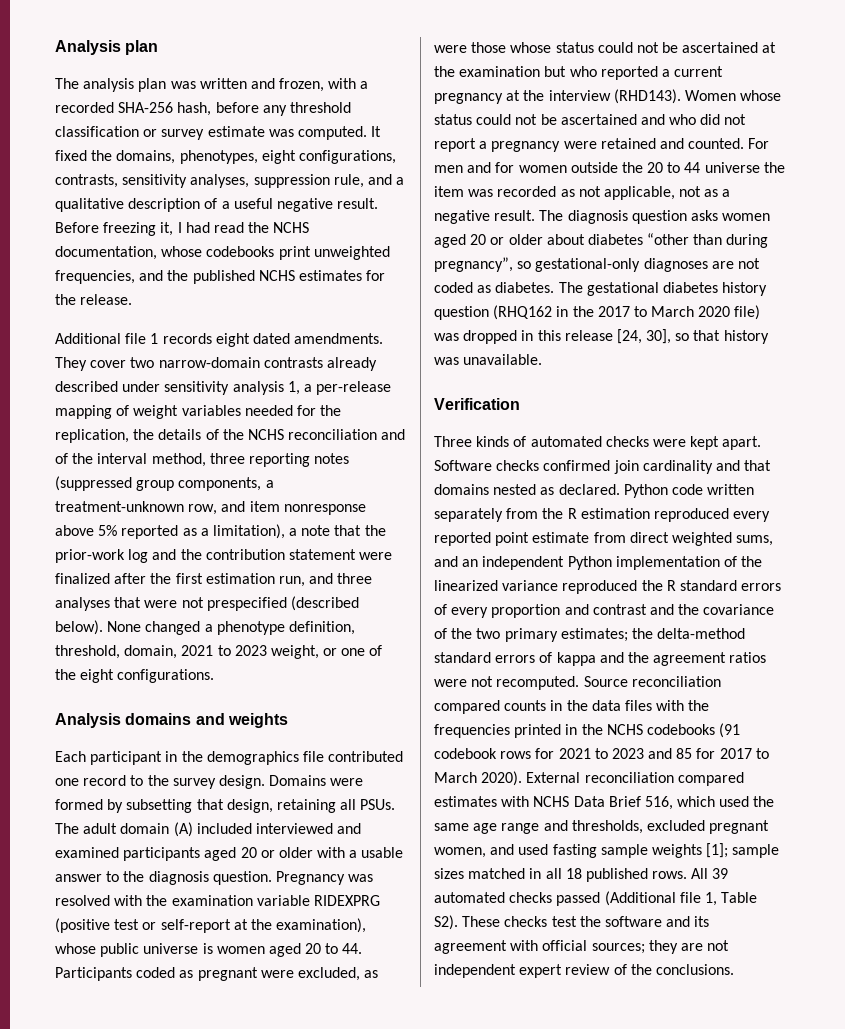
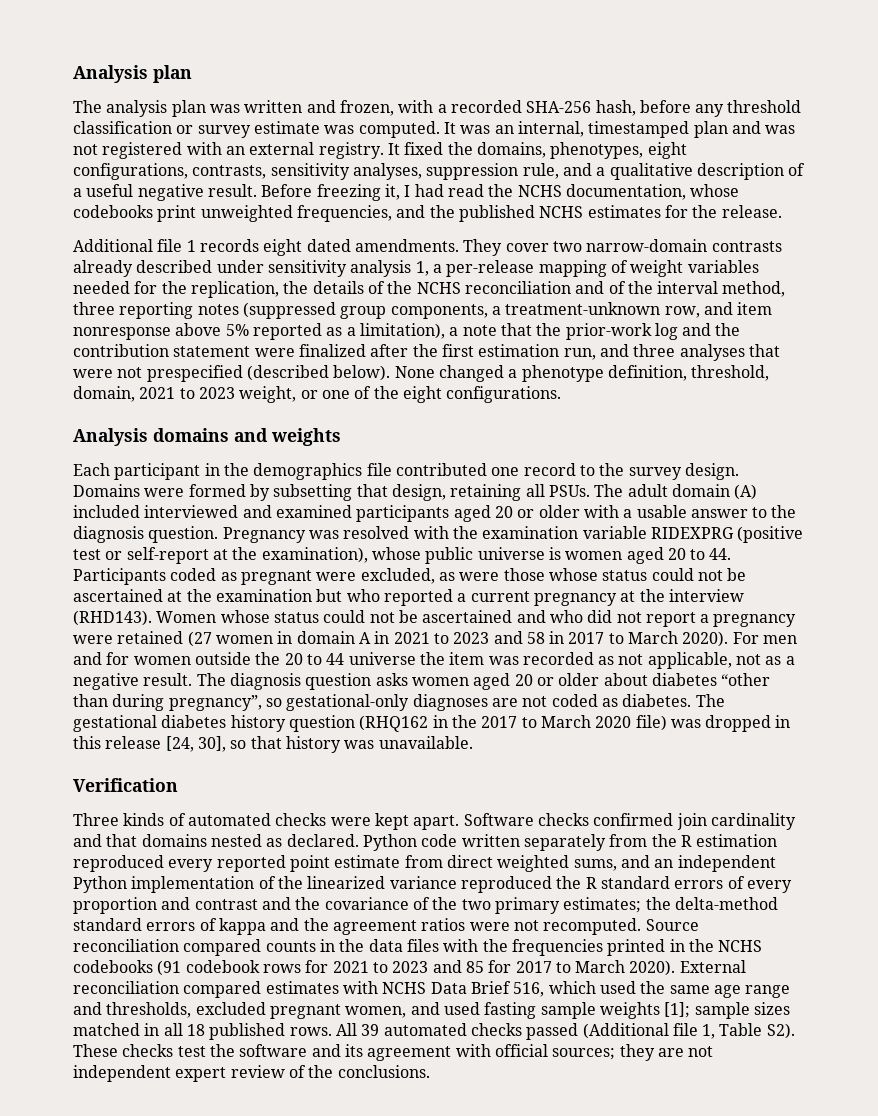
- It fixed the domains, phenotypes, eight configurations, contrasts, sensitivity analyses, suppression rule, and a qualitative description of a useful negative result.
+ It was an internal, timestamped plan and was not registered with an external registry. It fixed the domains, phenotypes, eight configurations, contrasts, sensitivity analyses, suppression rule, and a qualitative description of a useful negative result.
- Women whose status could not be ascertained and who did not report a pregnancy were retained and counted.
+ Women whose status could not be ascertained and who did not report a pregnancy were retained (27 women in domain A in 2021 to 2023 and 58 in 2017 to March 2020).

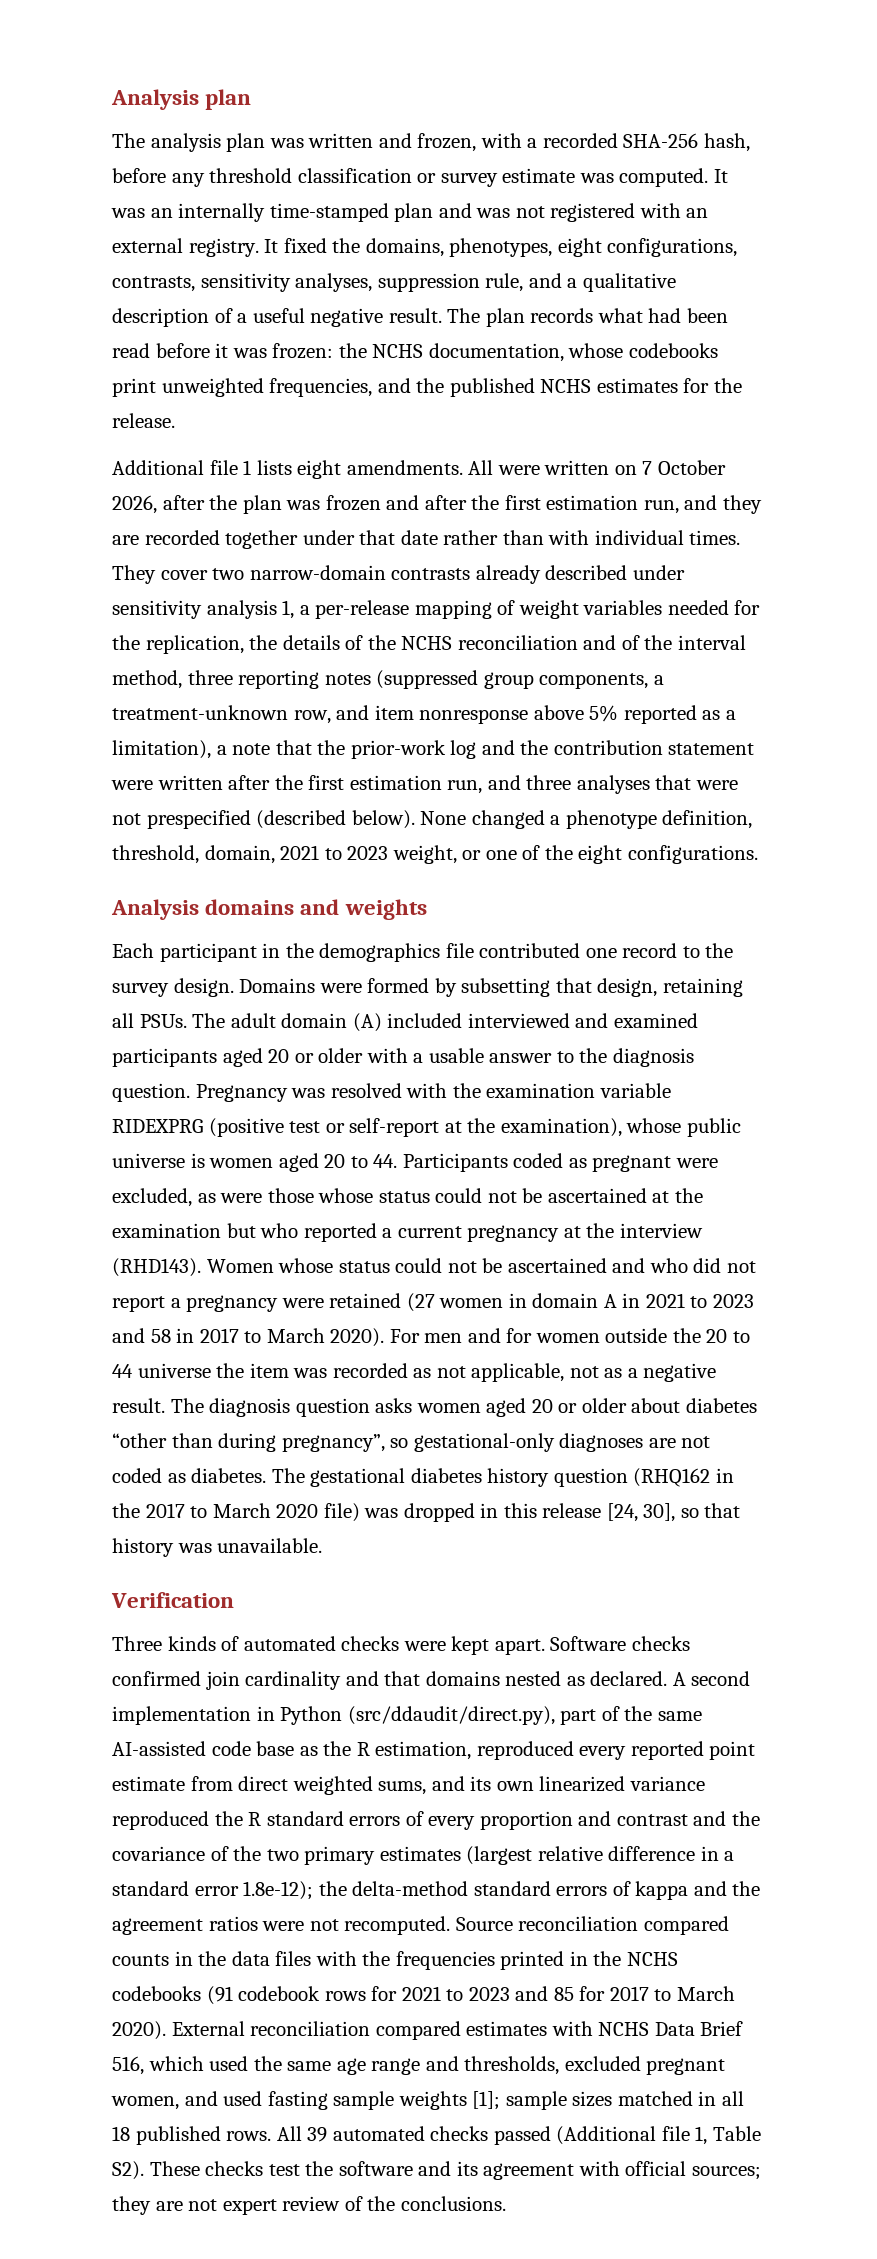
- It was an internal, timestamped plan and was not registered with an external registry.
+ It was an internally time-stamped plan and was not registered with an external registry.
- Before freezing it, I had read the NCHS documentation, whose codebooks print unweighted frequencies, and the published NCHS estimates for the release.
+ The plan records what had been read before it was frozen: the NCHS documentation, whose codebooks print unweighted frequencies, and the published NCHS estimates for the release.
- Additional file 1 records eight dated amendments.
+ Additional file 1 lists eight amendments. All were written on 7 October 2026, after the plan was frozen and after the first estimation run, and they are recorded together under that date rather than with individual times.
- They cover two narrow-domain contrasts already described under sensitivity analysis 1, a per-release mapping of weight variables needed for the replication, the details of the NCHS reconciliation and of the interval method, three reporting notes (suppressed group components, a treatment-unknown row, and item nonresponse above 5% reported as a limitation), a note that the prior-work log and the contribution statement were finalized after the first estimation run, and three analyses that were not prespecified (described below).
+ They cover two narrow-domain contrasts already described under sensitivity analysis 1, a per-release mapping of weight variables needed for the replication, the details of the NCHS reconciliation and of the interval method, three reporting notes (suppressed group components, a treatment-unknown row, and item nonresponse above 5% reported as a limitation), a note that the prior-work log and the contribution statement were written after the first estimation run, and three analyses that were not prespecified (described below).
- Python code written separately from the R estimation reproduced every reported point estimate from direct weighted sums, and an independent Python implementation of the linearized variance reproduced the R standard errors of every proportion and contrast and the covariance of the two primary estimates; the delta-method standard errors of kappa and the agreement ratios were not recomputed.
+ A second implementation in Python (src/ddaudit/direct.py), part of the same AI-assisted code base as the R estimation, reproduced every reported point estimate from direct weighted sums, and its own linearized variance reproduced the R standard errors of every proportion and contrast and the covariance of the two primary estimates (largest relative difference in a standard error 1.8e-12); the delta-method standard errors of kappa and the agreement ratios were not recomputed.
- All 39 automated checks passed (Additional file 1, Table S2). These checks test the software and its agreement with official sources; they are not independent expert review of the conclusions.
+ All 39 automated checks passed (Additional file 1, Table S2). These checks test the software and its agreement with official sources; they are not expert review of the conclusions.

